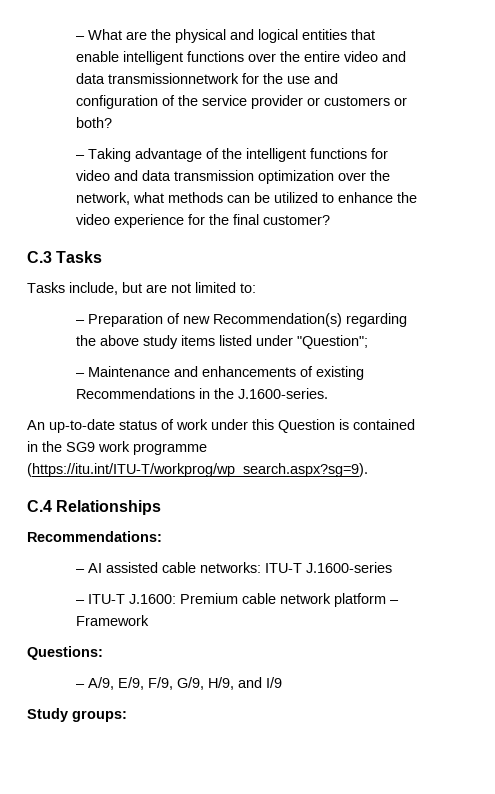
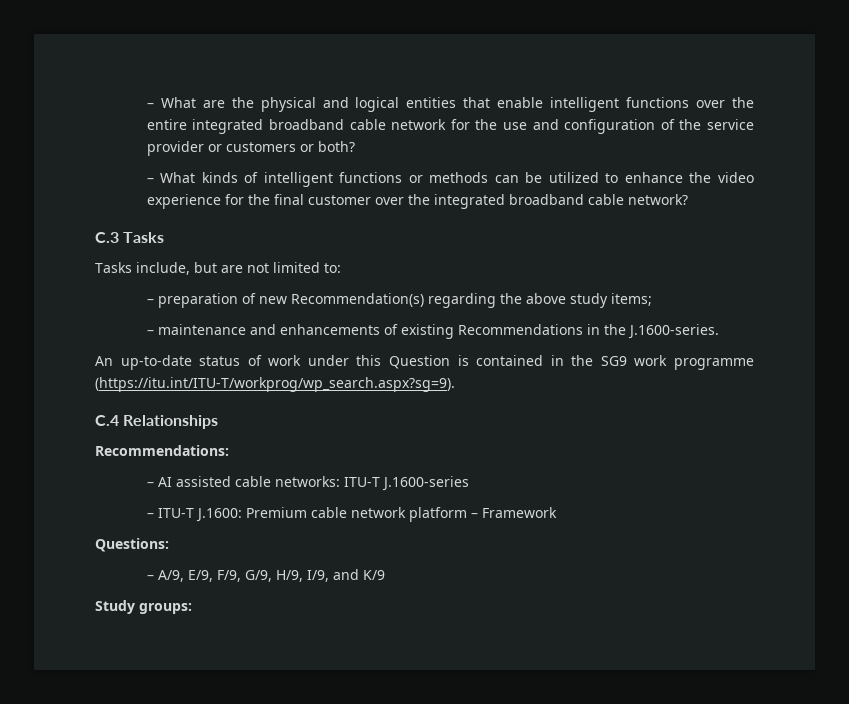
- – What are the physical and logical entities that enable intelligent functions over the entire video and data transmissionnetwork for the use and configuration of the service provider or customers or both?
+ – What are the physical and logical entities that enable intelligent functions over the entire integrated broadband cable network for the use and configuration of the service provider or customers or both?
- – Taking advantage of the intelligent functions for video and data transmission optimization over the network, what methods can be utilized to enhance the video experience for the final customer?
+ – What kinds of intelligent functions or methods can be utilized to enhance the video experience for the final customer over the integrated broadband cable network?
- – Preparation of new Recommendation(s) regarding the above study items listed under "Question";
- – Maintenance and enhancements of existing Recommendations in the J.1600-series.
+ – preparation of new Recommendation(s) regarding the above study items;
+ – maintenance and enhancements of existing Recommendations in the J.1600-series.
- – A/9, E/9, F/9, G/9, H/9, and I/9
+ – A/9, E/9, F/9, G/9, H/9, I/9, and K/9

